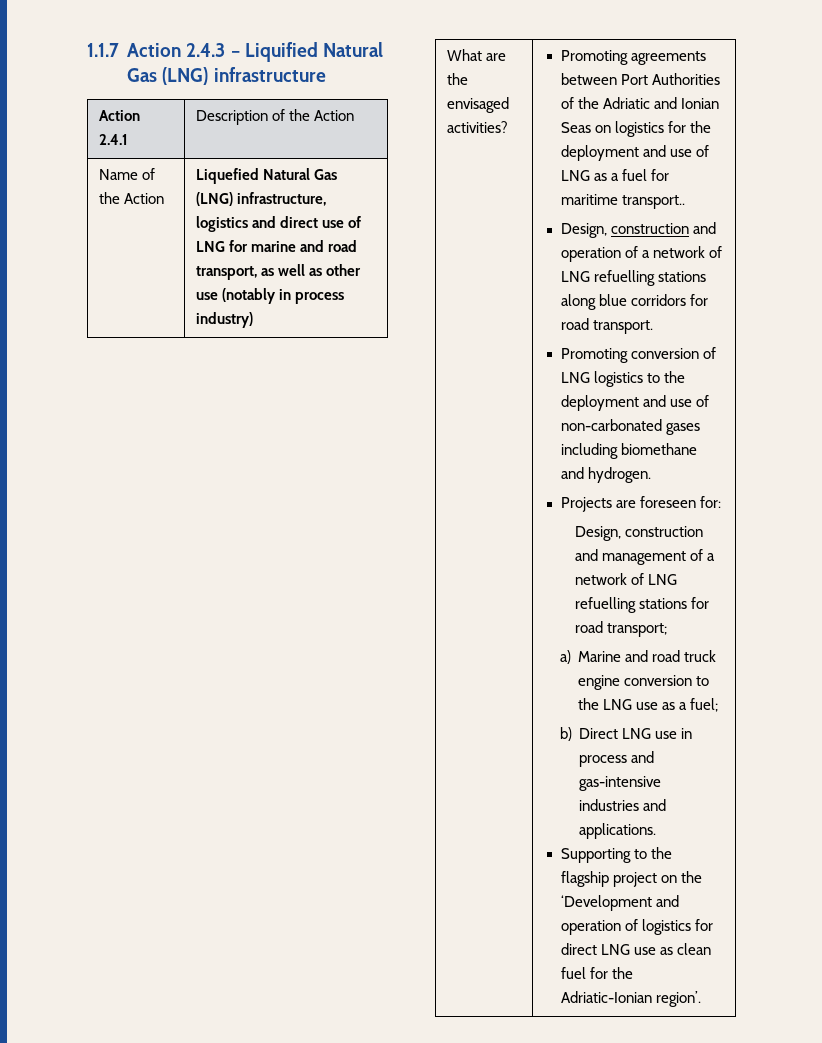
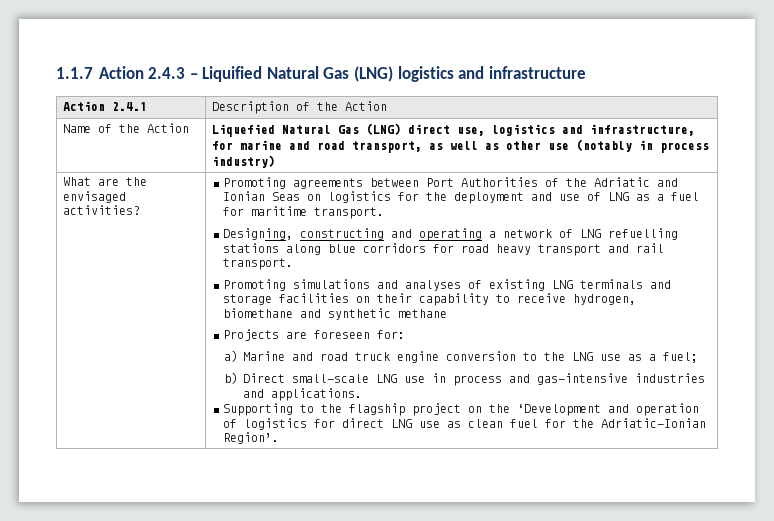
- 1.1.7 Action 2.4.3 – Liquified Natural Gas (LNG) infrastructure
+ 1.1.7 Action 2.4.3 – Liquified Natural Gas (LNG) logistics and infrastructure
- Name of the Action | Liquefied Natural Gas (LNG) infrastructure, logistics and direct use of LNG for marine and road transport, as well as other use (notably in process industry)
+ Name of the Action | Liquefied Natural Gas (LNG) direct use, logistics and infrastructure, for marine and road transport, as well as other use (notably in process industry)
- Promoting agreements between Port Authorities of the Adriatic and Ionian Seas on logistics for the deployment and use of LNG as a fuel for maritime transport..
- Design, construction and operation of a network of LNG refuelling stations along blue corridors for road transport.
- Promoting conversion of LNG logistics to the deployment and use of non-carbonated gases including biomethane and hydrogen.
+ Promoting agreements between Port Authorities of the Adriatic and Ionian Seas on logistics for the deployment and use of LNG as a fuel for maritime transport.
+ Designing, constructing and operating a network of LNG refuelling stations along blue corridors for road heavy transport and rail transport.
+ Promoting simulations and analyses of existing LNG terminals and storage facilities on their capability to receive hydrogen, biomethane and synthetic methane
  Projects are foreseen for:
- Design, construction and management of a network of LNG refuelling stations for road transport;
- b) Direct LNG use in process and gas-intensive industries and applications.
+ b) Direct small-scale LNG use in process and gas-intensive industries and applications.
- Supporting to the flagship project on the ‘Development and operation of logistics for direct LNG use as clean fuel for the Adriatic-Ionian region’.
+ Supporting to the flagship project on the ‘Development and operation of logistics for direct LNG use as clean fuel for the Adriatic-Ionian Region’.

